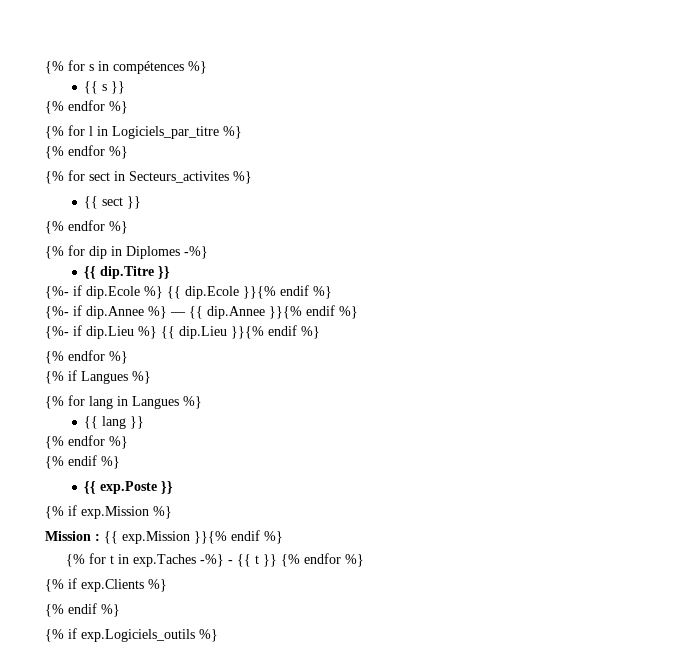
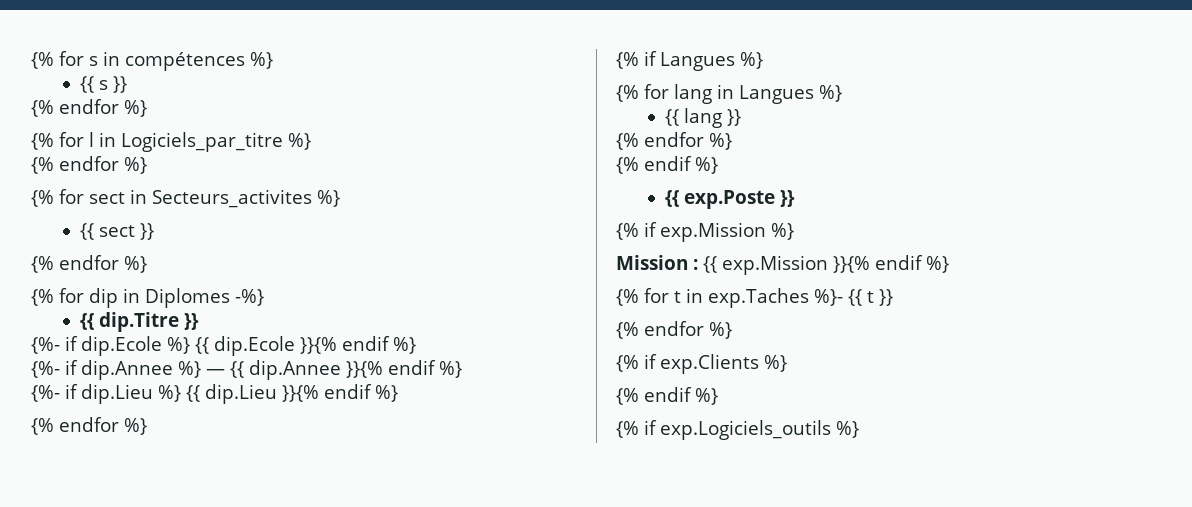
- {% for t in exp.Taches -%} - {{ t }} {% endfor %}
+ {% for t in exp.Taches %}- {{ t }}
+ {% endfor %}

